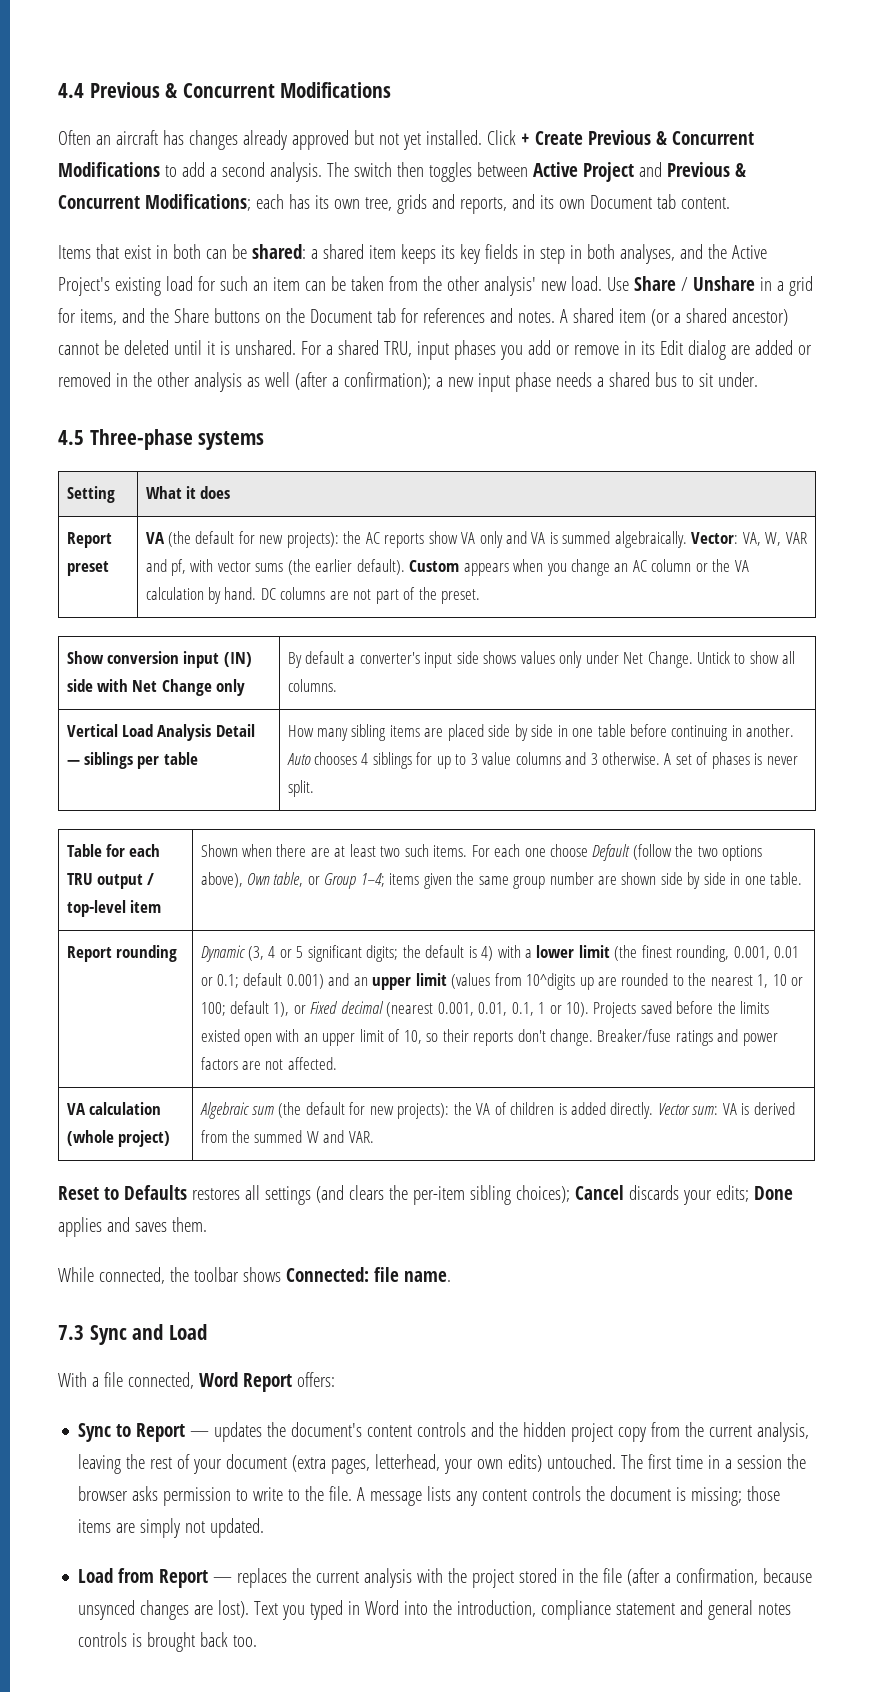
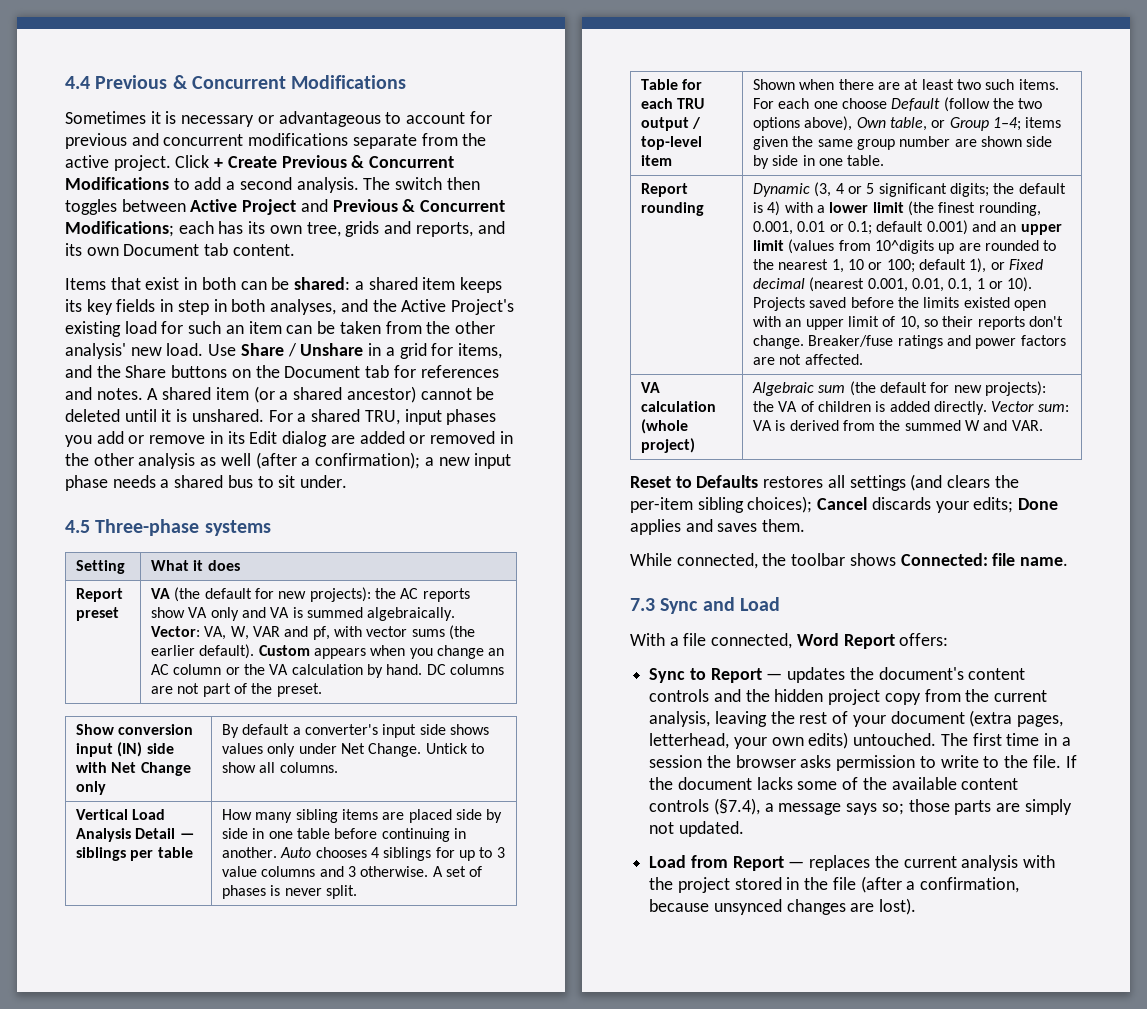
- Often an aircraft has changes already approved but not yet installed.
+ Sometimes it is necessary or advantageous to account for previous and concurrent modifications separate from the active project.
- A message lists any content controls the document is missing; those items are simply not updated.
+ If the document lacks some of the available content controls (§7.4), a message says so; those parts are simply not updated.
- Text you typed in Word into the introduction, compliance statement and general notes controls is brought back too.

